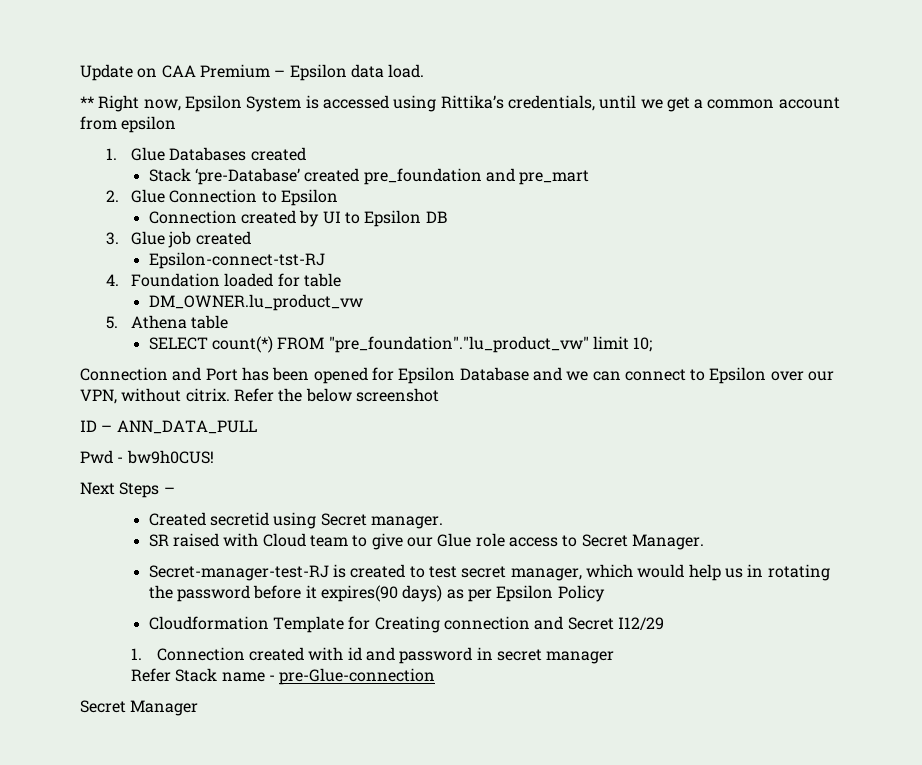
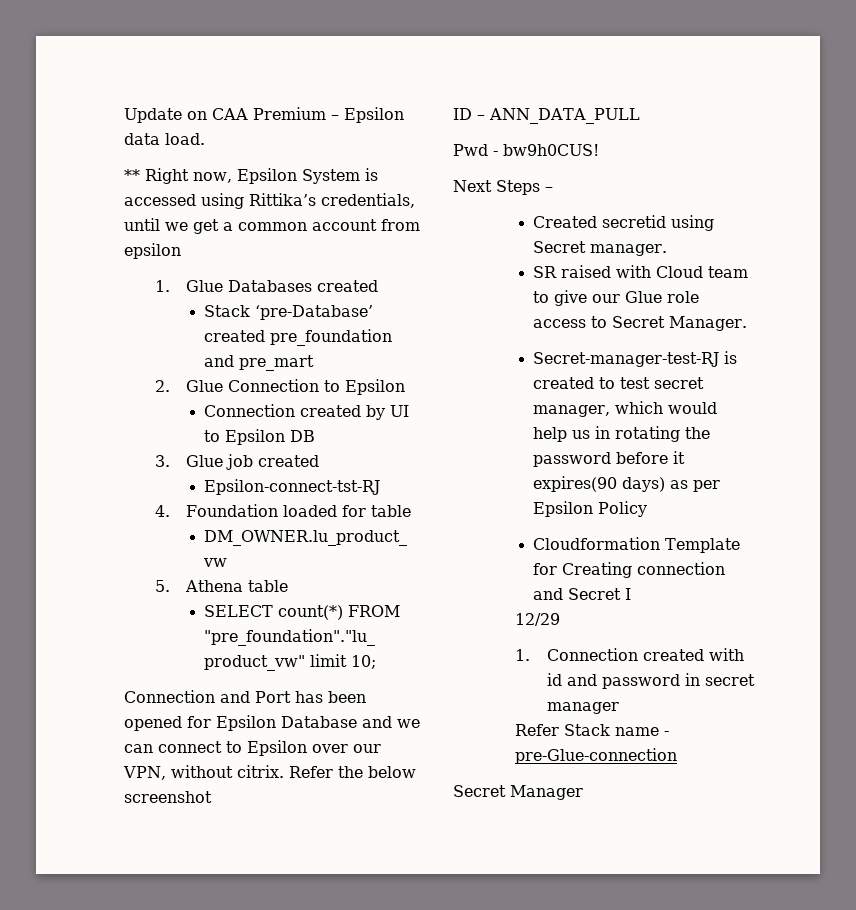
- Cloudformation Template for Creating connection and Secret I12/29
+ Cloudformation Template for Creating connection and Secret I
+ 12/29

